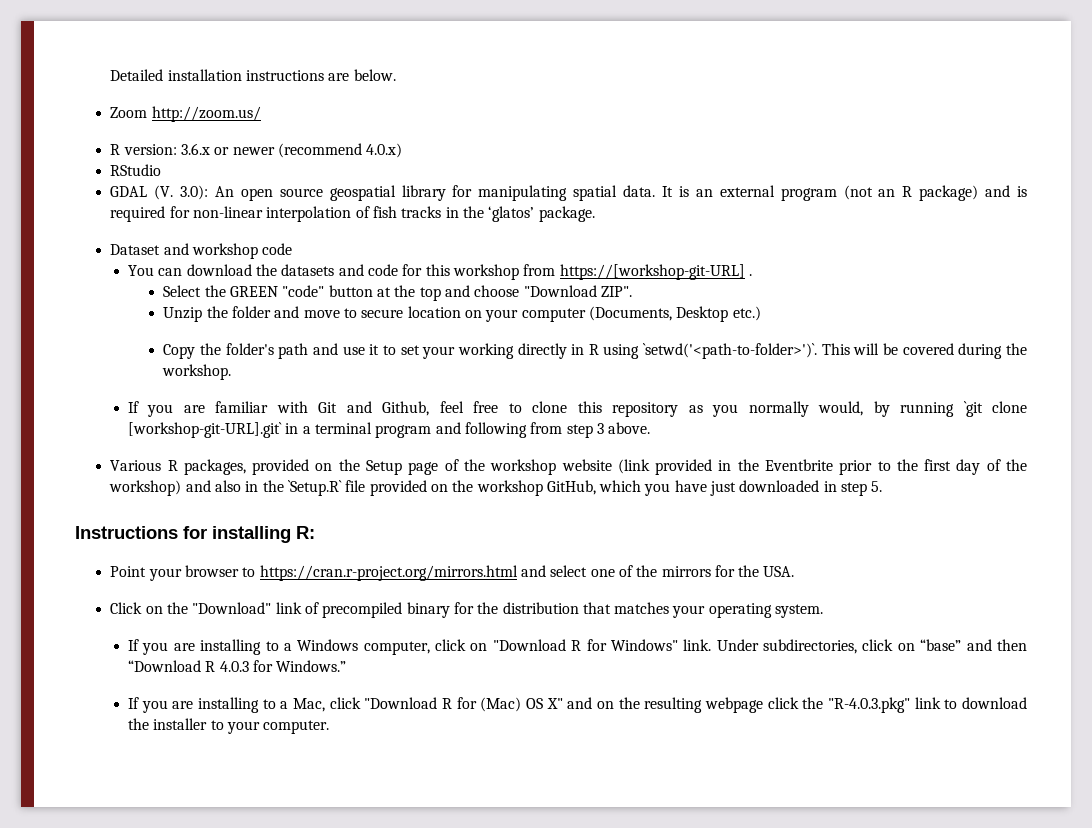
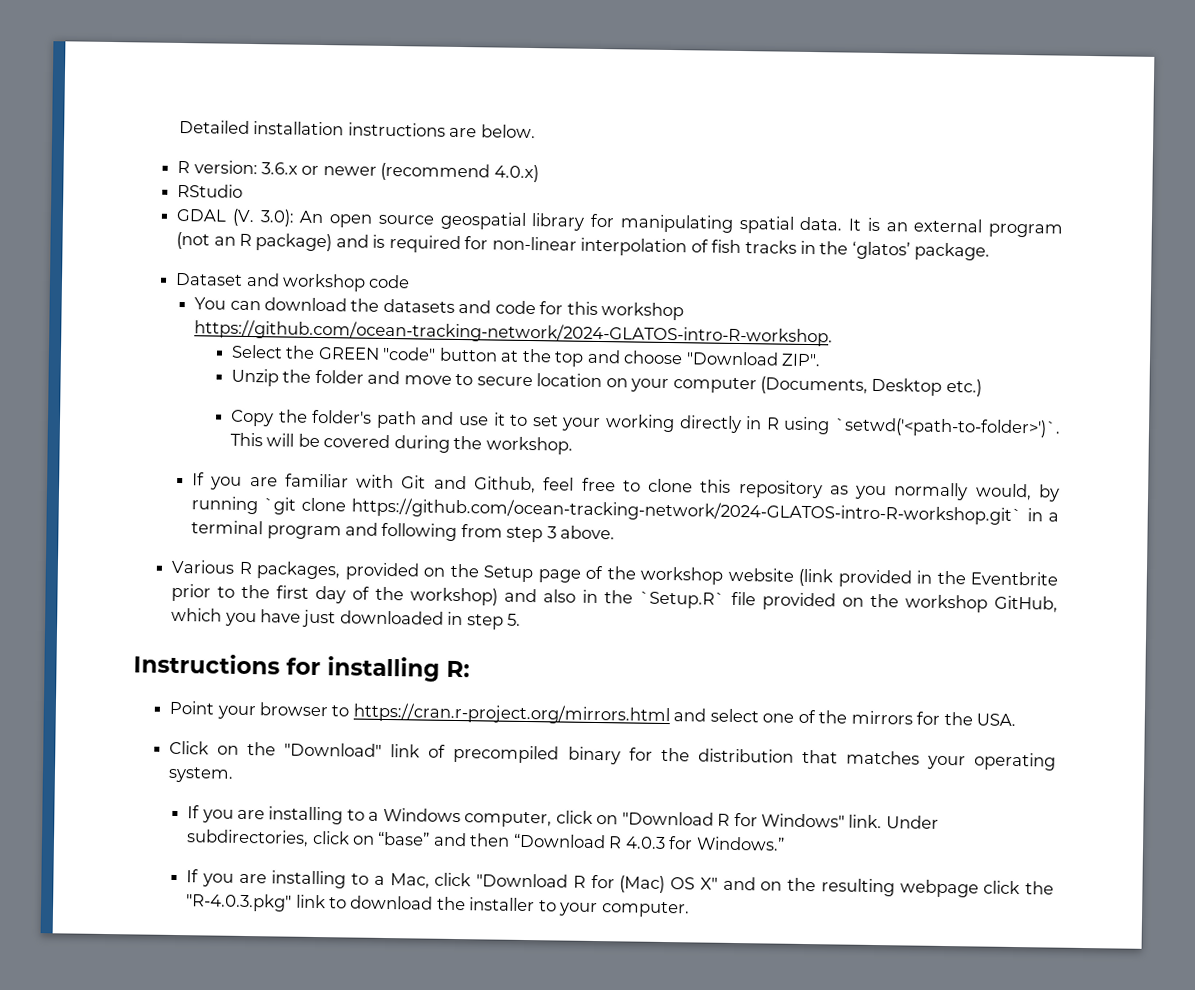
- Zoom http://zoom.us/
- You can download the datasets and code for this workshop from https://[workshop-git-URL] .
+ You can download the datasets and code for this workshop https://github.com/ocean-tracking-network/2024-GLATOS-intro-R-workshop.
- If you are familiar with Git and Github, feel free to clone this repository as you normally would, by running `git clone [workshop-git-URL].git` in a terminal program and following from step 3 above.
+ If you are familiar with Git and Github, feel free to clone this repository as you normally would, by running `git clone https://github.com/ocean-tracking-network/2024-GLATOS-intro-R-workshop.git` in a terminal program and following from step 3 above.

